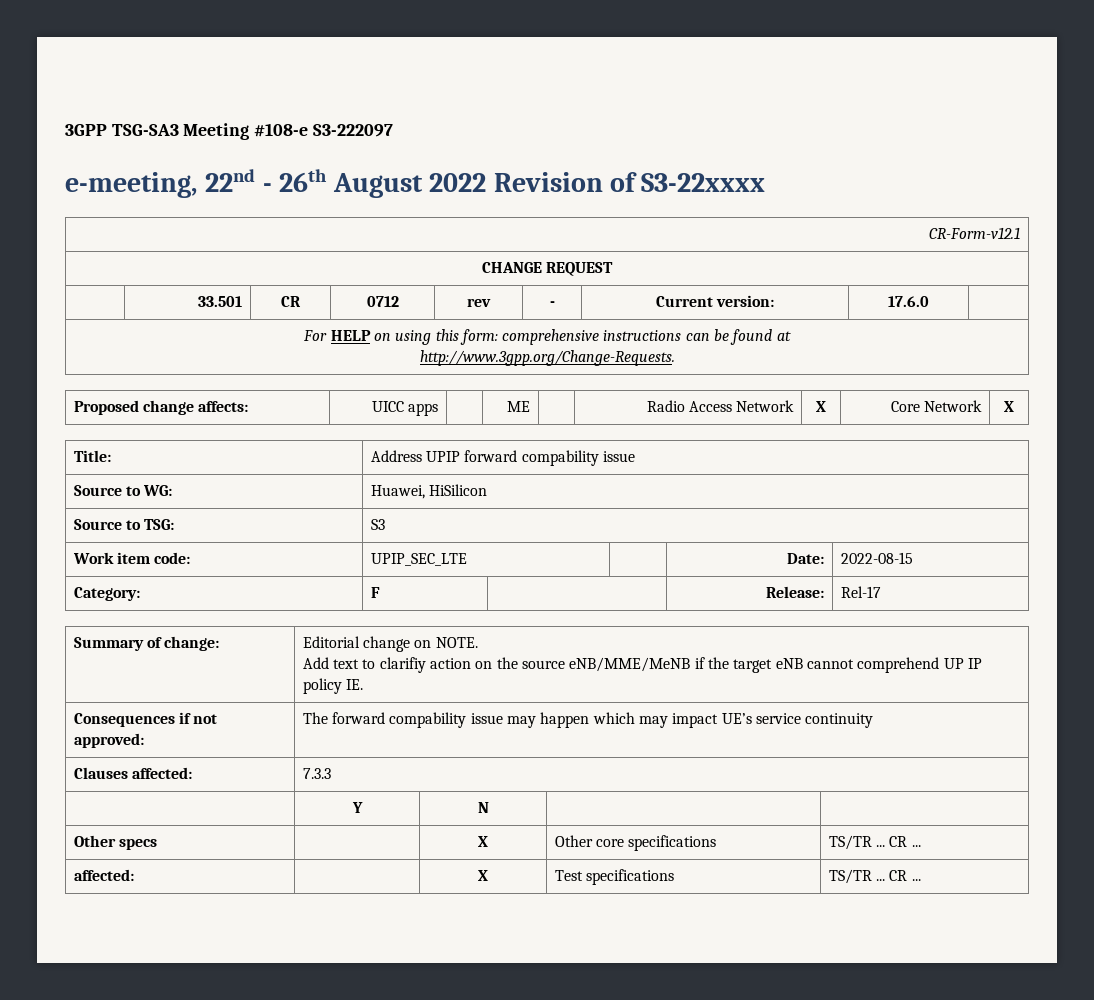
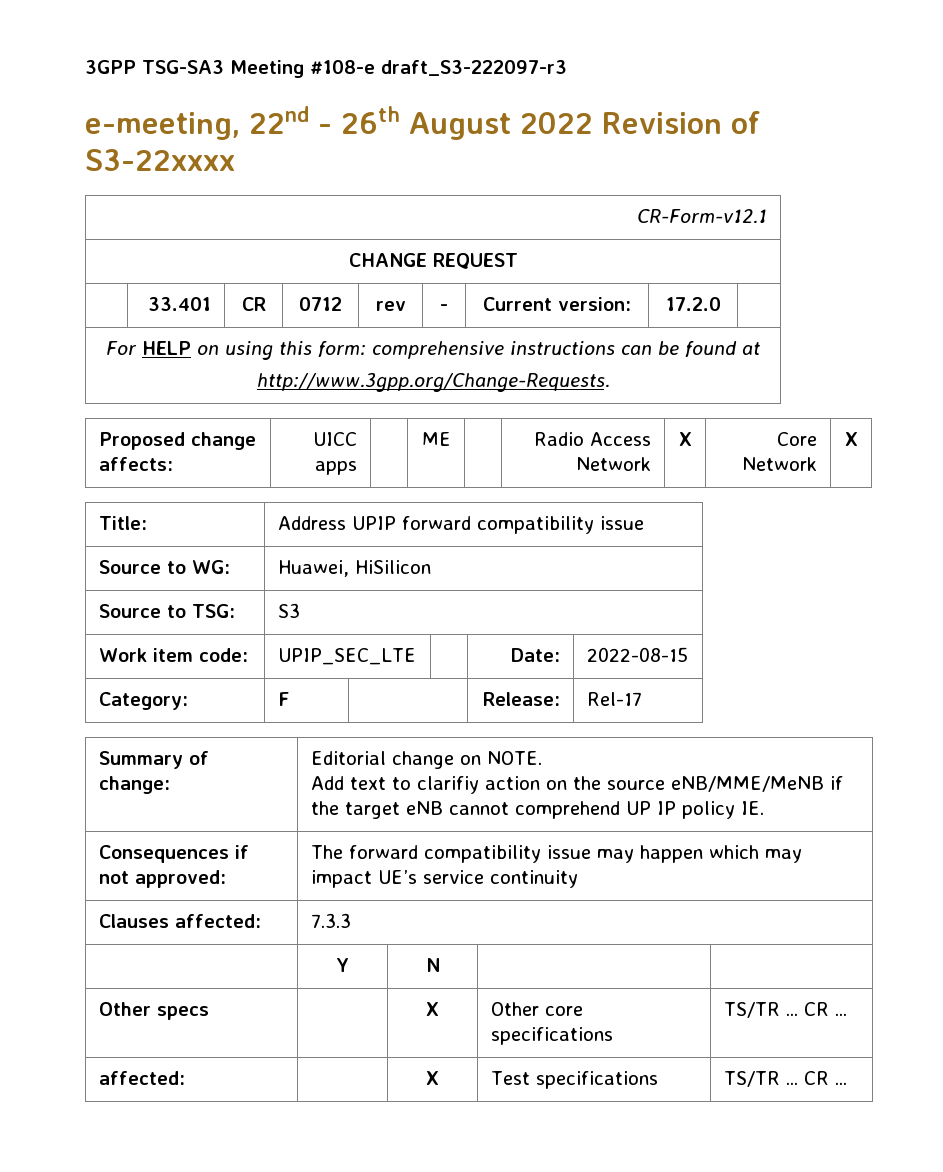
- 3GPP TSG-SA3 Meeting #108-e S3-222097
+ 3GPP TSG-SA3 Meeting #108-e draft_S3-222097-r3
- | 33.501 | CR | 0712 | rev | - | Current version: | 17.6.0 |
+ | 33.401 | CR | 0712 | rev | - | Current version: | 17.2.0 |
- Title: | Address UPIP forward compability issue
+ Title: | Address UPIP forward compatibility issue
- Consequences if not approved: | The forward compability issue may happen which may impact UE’s service continuity
+ Consequences if not approved: | The forward compatibility issue may happen which may impact UE’s service continuity

